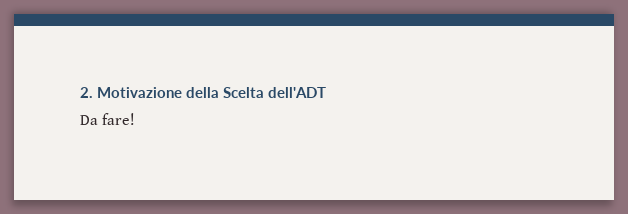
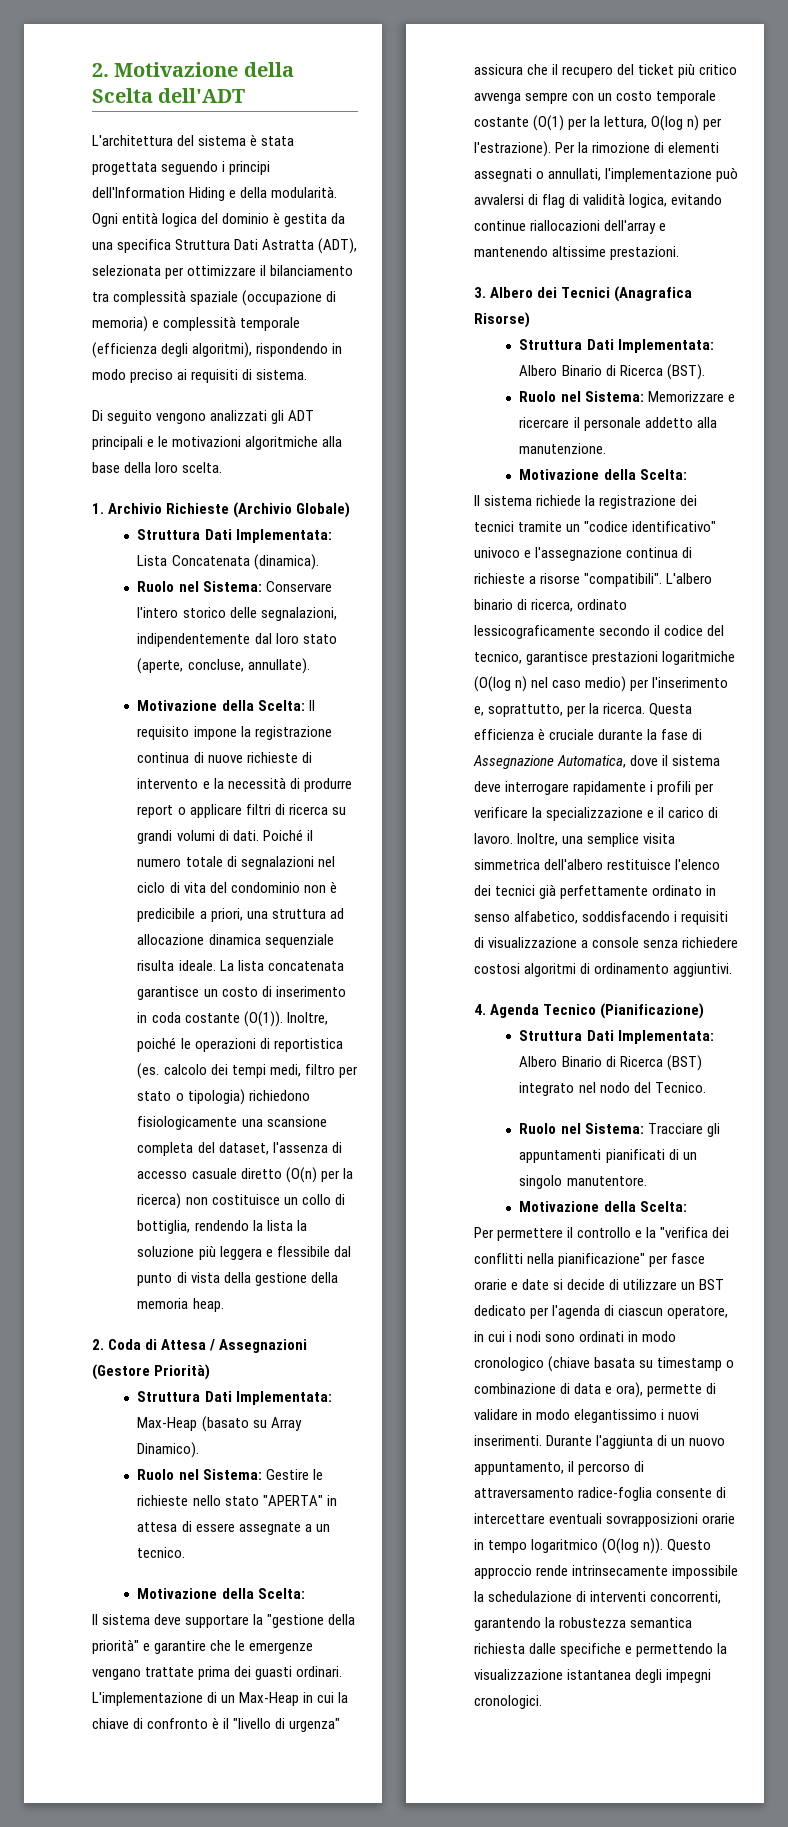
- Da fare!
+ L'architettura del sistema è stata progettata seguendo i principi dell'Information Hiding e della modularità. Ogni entità logica del dominio è gestita da una specifica Struttura Dati Astratta (ADT), selezionata per ottimizzare il bilanciamento tra complessità spaziale (occupazione di memoria) e complessità temporale (efficienza degli algoritmi), rispondendo in modo preciso ai requisiti di sistema.
+ Di seguito vengono analizzati gli ADT principali e le motivazioni algoritmiche alla base della loro scelta.
+ 1. Archivio Richieste (Archivio Globale)
+ Struttura Dati Implementata: Lista Concatenata (dinamica).
+ Ruolo nel Sistema: Conservare l'intero storico delle segnalazioni, indipendentemente dal loro stato (aperte, concluse, annullate).
+ Motivazione della Scelta: Il requisito impone la registrazione continua di nuove richieste di intervento e la necessità di produrre report o applicare filtri di ricerca su grandi volumi di dati. Poiché il numero totale di segnalazioni nel ciclo di vita del condominio non è predicibile a priori, una struttura ad allocazione dinamica sequenziale risulta ideale. La lista concatenata garantisce un costo di inserimento in coda costante (O(1)). Inoltre, poiché le operazioni di reportistica (es. calcolo dei tempi medi, filtro per stato o tipologia) richiedono fisiologicamente una scansione completa del dataset, l'assenza di accesso casuale diretto (O(n) per la ricerca) non costituisce un collo di bottiglia, rendendo la lista la soluzione più leggera e flessibile dal punto di vista della gestione della memoria heap.
+ 2. Coda di Attesa / Assegnazioni (Gestore Priorità)
+ Struttura Dati Implementata: Max-Heap (basato su Array Dinamico).
+ Ruolo nel Sistema: Gestire le richieste nello stato "APERTA" in attesa di essere assegnate a un tecnico.
+ Motivazione della Scelta:
+ Il sistema deve supportare la "gestione della priorità" e garantire che le emergenze vengano trattate prima dei guasti ordinari. L'implementazione di un Max-Heap in cui la chiave di confronto è il "livello di urgenza" assicura che il recupero del ticket più critico avvenga sempre con un costo temporale costante (O(1) per la lettura, O(log n) per l'estrazione). Per la rimozione di elementi assegnati o annullati, l'implementazione può avvalersi di flag di validità logica, evitando continue riallocazioni dell'array e mantenendo altissime prestazioni.
+ 3. Albero dei Tecnici (Anagrafica Risorse)
+ Struttura Dati Implementata: Albero Binario di Ricerca (BST).
+ Ruolo nel Sistema: Memorizzare e ricercare il personale addetto alla manutenzione.
+ Motivazione della Scelta:
+ Il sistema richiede la registrazione dei tecnici tramite un "codice identificativo" univoco e l'assegnazione continua di richieste a risorse "compatibili". L'albero binario di ricerca, ordinato lessicograficamente secondo il codice del tecnico, garantisce prestazioni logaritmiche (O(log n) nel caso medio) per l'inserimento e, soprattutto, per la ricerca. Questa efficienza è cruciale durante la fase di Assegnazione Automatica, dove il sistema deve interrogare rapidamente i profili per verificare la specializzazione e il carico di lavoro. Inoltre, una semplice visita simmetrica dell'albero restituisce l'elenco dei tecnici già perfettamente ordinato in senso alfabetico, soddisfacendo i requisiti di visualizzazione a console senza richiedere costosi algoritmi di ordinamento aggiuntivi.
+ 4. Agenda Tecnico (Pianificazione)
+ Struttura Dati Implementata: Albero Binario di Ricerca (BST) integrato nel nodo del Tecnico.
+ Ruolo nel Sistema: Tracciare gli appuntamenti pianificati di un singolo manutentore.
+ Motivazione della Scelta:
+ Per permettere il controllo e la "verifica dei conflitti nella pianificazione" per fasce orarie e date si decide di utilizzare un BST dedicato per l'agenda di ciascun operatore, in cui i nodi sono ordinati in modo cronologico (chiave basata su timestamp o combinazione di data e ora), permette di validare in modo elegantissimo i nuovi inserimenti. Durante l'aggiunta di un nuovo appuntamento, il percorso di attraversamento radice-foglia consente di intercettare eventuali sovrapposizioni orarie in tempo logaritmico (O(log n)). Questo approccio rende intrinsecamente impossibile la schedulazione di interventi concorrenti, garantendo la robustezza semantica richiesta dalle specifiche e permettendo la visualizzazione istantanea degli impegni cronologici.

